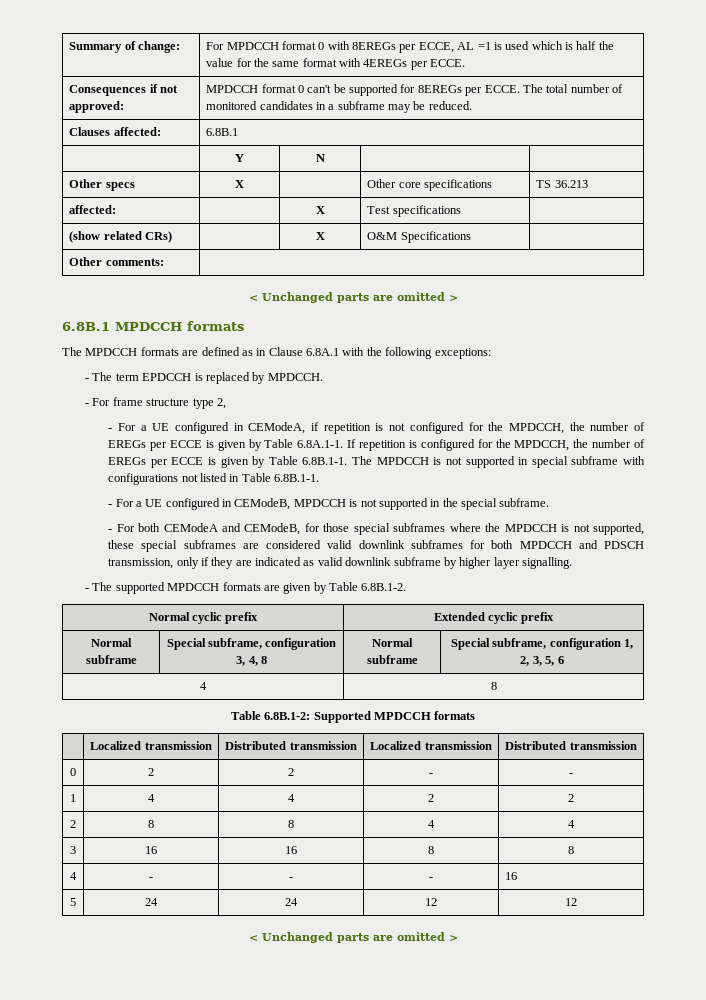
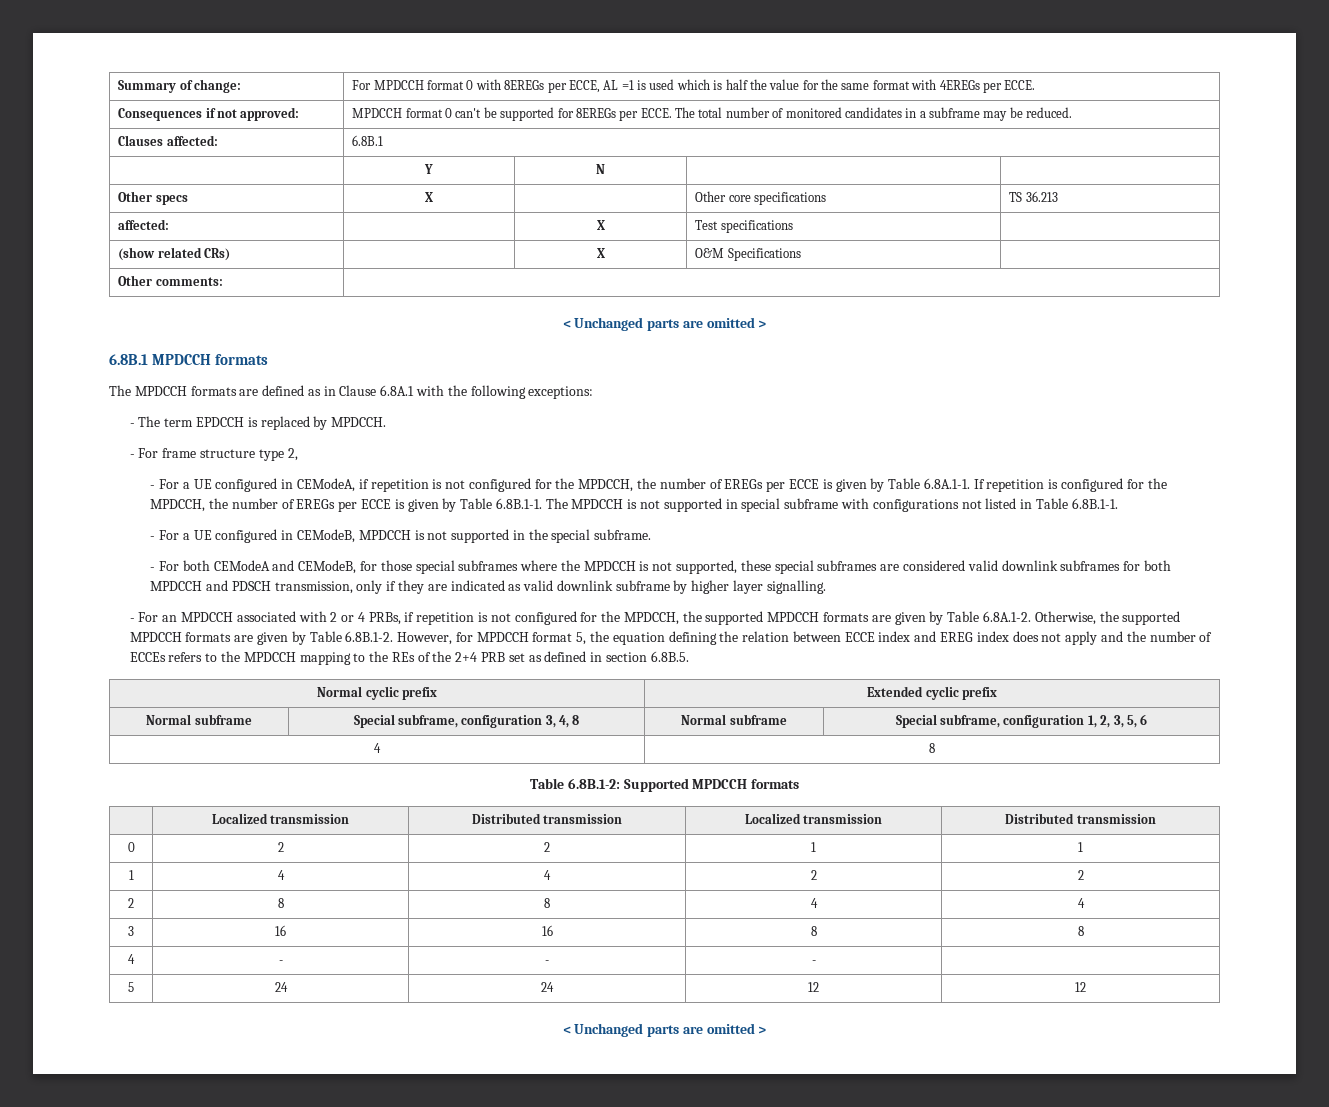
- - The supported MPDCCH formats are given by Table 6.8B.1-2.
+ - For an MPDCCH associated with 2 or 4 PRBs, if repetition is not configured for the MPDCCH, the supported MPDCCH formats are given by Table 6.8A.1-2. Otherwise, the supported MPDCCH formats are given by Table 6.8B.1-2. However, for MPDCCH format 5, the equation defining the relation between ECCE index and EREG index does not apply and the number of ECCEs refers to the MPDCCH mapping to the REs of the 2+4 PRB set as defined in section 6.8B.5.
- 0 | 2 | 2 | - | -
+ 0 | 2 | 2 | 1 | 1
- 4 | - | - | - | 16
+ 4 | - | - | - |

